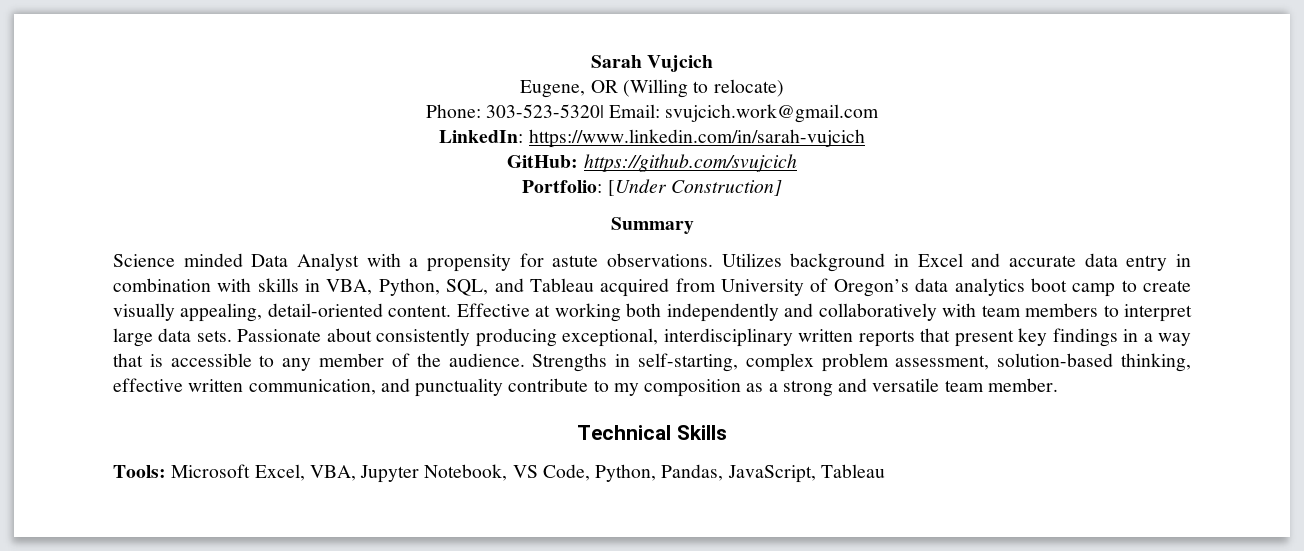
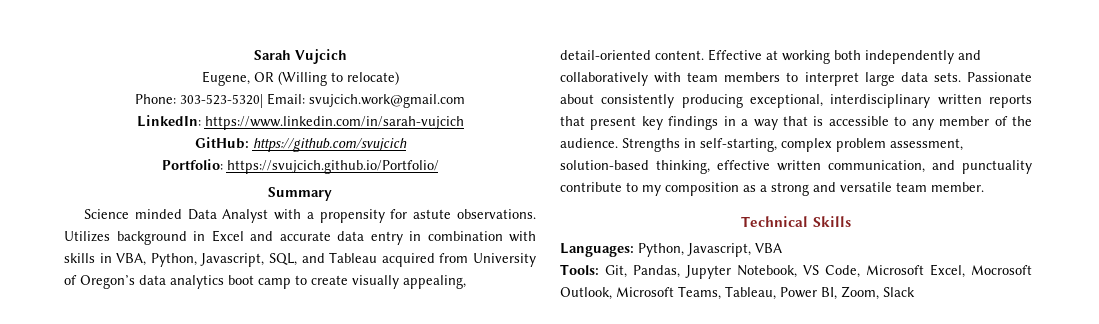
- Portfolio: [Under Construction]
+ Portfolio: https://svujcich.github.io/Portfolio/
- Utilizes background in Excel and accurate data entry in combination with skills in VBA, Python, SQL, and Tableau acquired from University of Oregon’s data analytics boot camp to create visually appealing, detail-oriented content.
+ Utilizes background in Excel and accurate data entry in combination with skills in VBA, Python, Javascript, SQL, and Tableau acquired from University of Oregon’s data analytics boot camp to create visually appealing, detail-oriented content.
- Tools: Microsoft Excel, VBA, Jupyter Notebook, VS Code, Python, Pandas, JavaScript, Tableau
+ Languages: Python, Javascript, VBA
+ Tools: Git, Pandas, Jupyter Notebook, VS Code, Microsoft Excel, Mocrosoft Outlook, Microsoft Teams, Tableau, Power BI, Zoom, Slack

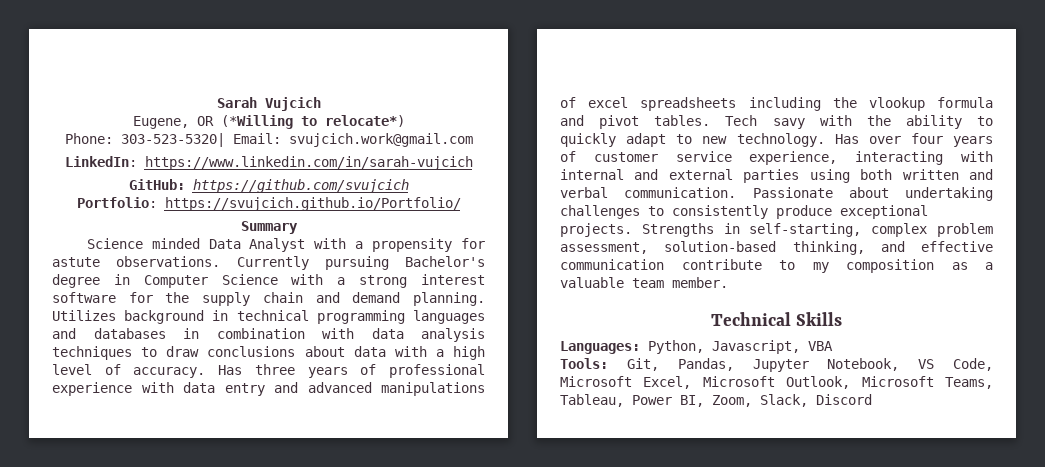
- Eugene, OR (Willing to relocate)
+ Eugene, OR (*Willing to relocate*)
- Utilizes background in Excel and accurate data entry in combination with skills in VBA, Python, Javascript, SQL, and Tableau acquired from University of Oregon’s data analytics boot camp to create visually appealing, detail-oriented content. Effective at working both independently and collaboratively with team members to interpret large data sets. Passionate about consistently producing exceptional, interdisciplinary written reports that present key findings in a way that is accessible to any member of the audience.
+ Currently pursuing Bachelor's degree in Computer Science with a strong interest software for the supply chain and demand planning. Utilizes background in technical programming languages and databases in combination with data analysis techniques to draw conclusions about data with a high level of accuracy. Has three years of professional experience with data entry and advanced manipulations of excel spreadsheets including the vlookup formula and pivot tables. Tech savy with the ability to quickly adapt to new technology. Has over four years of customer service experience, interacting with internal and external parties using both written and verbal communication. Passionate about undertaking challenges to consistently produce exceptional projects.
- Strengths in self-starting, complex problem assessment, solution-based thinking, effective written communication, and punctuality contribute to my composition as a strong and versatile team member.
+ Strengths in self-starting, complex problem assessment, solution-based thinking, and effective communication contribute to my composition as a valuable team member.
- Tools: Git, Pandas, Jupyter Notebook, VS Code, Microsoft Excel, Mocrosoft Outlook, Microsoft Teams, Tableau, Power BI, Zoom, Slack
+ Tools: Git, Pandas, Jupyter Notebook, VS Code, Microsoft Excel, Microsoft Outlook, Microsoft Teams, Tableau, Power BI, Zoom, Slack, Discord

